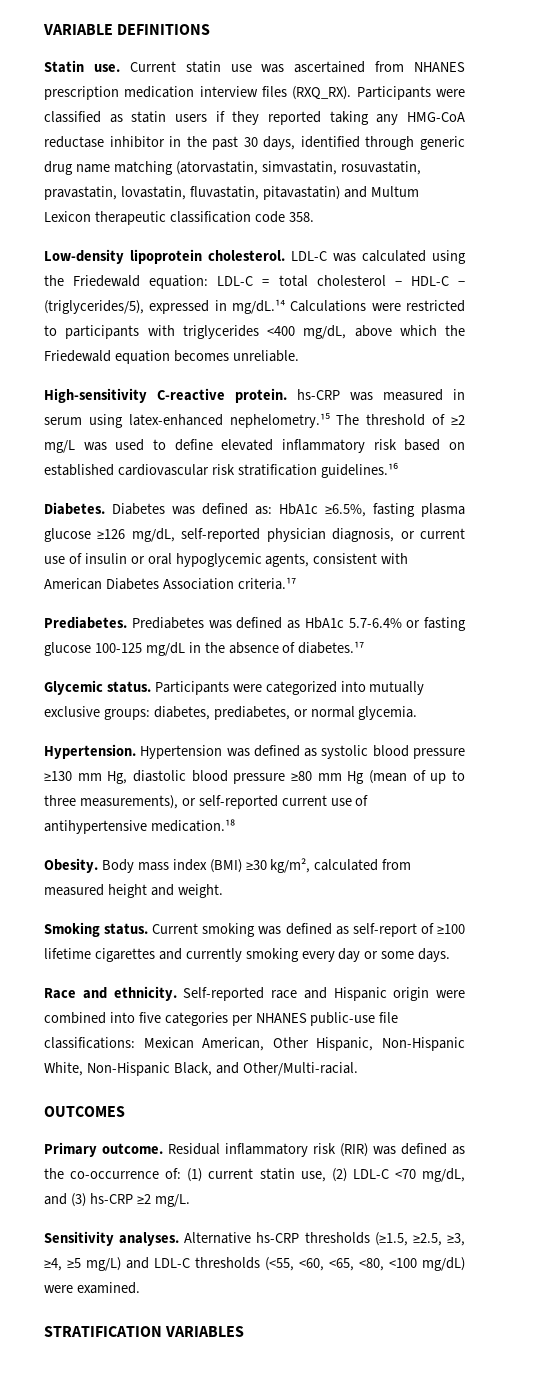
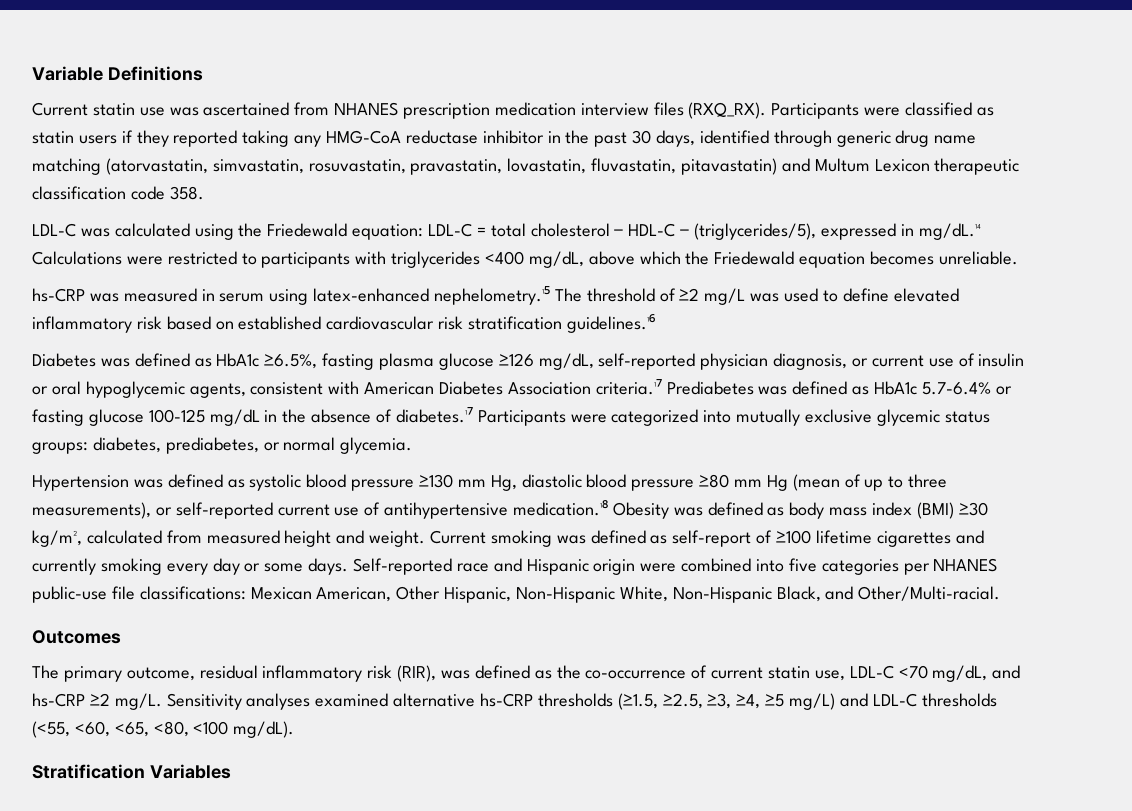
- VARIABLE DEFINITIONS
- Statin use. Current statin use was ascertained from NHANES prescription medication interview files (RXQ_RX).
+ Variable Definitions
+ Current statin use was ascertained from NHANES prescription medication interview files (RXQ_RX).
- Low-density lipoprotein cholesterol.
- High-sensitivity C-reactive protein. hs-CRP was measured in serum using latex-enhanced nephelometry.¹⁵ The threshold of ≥2 mg/L was used to define elevated inflammatory risk based on established cardiovascular risk stratification guidelines.¹⁶
+ hs-CRP was measured in serum using latex-enhanced nephelometry.¹⁵ The threshold of ≥2 mg/L was used to define elevated inflammatory risk based on established cardiovascular risk stratification guidelines.¹⁶
- Diabetes. Diabetes was defined as: HbA1c ≥6.5%, fasting plasma glucose ≥126 mg/dL, self-reported physician diagnosis, or current use of insulin or oral hypoglycemic agents, consistent with American Diabetes Association criteria.¹⁷
- Prediabetes. Prediabetes was defined as HbA1c 5.7-6.4% or fasting glucose 100-125 mg/dL in the absence of diabetes.¹⁷
- Glycemic status. Participants were categorized into mutually exclusive groups: diabetes, prediabetes, or normal glycemia.
+ Diabetes was defined as HbA1c ≥6.5%, fasting plasma glucose ≥126 mg/dL, self-reported physician diagnosis, or current use of insulin or oral hypoglycemic agents, consistent with American Diabetes Association criteria.¹⁷ Prediabetes was defined as HbA1c 5.7-6.4% or fasting glucose 100-125 mg/dL in the absence of diabetes.¹⁷ Participants were categorized into mutually exclusive glycemic status groups: diabetes, prediabetes, or normal glycemia.
- Hypertension. Hypertension was defined as systolic blood pressure ≥130 mm Hg, diastolic blood pressure ≥80 mm Hg (mean of up to three measurements), or self-reported current use of antihypertensive medication.¹⁸
- Obesity. Body mass index (BMI) ≥30 kg/m², calculated from measured height and weight.
- Smoking status.
+ Hypertension was defined as systolic blood pressure ≥130 mm Hg, diastolic blood pressure ≥80 mm Hg (mean of up to three measurements), or self-reported current use of antihypertensive medication.¹⁸ Obesity was defined as body mass index (BMI) ≥30 kg/m², calculated from measured height and weight.
- Current smoking was defined as self-report of ≥100 lifetime cigarettes and currently smoking every day or some days.
- Race and ethnicity. Self-reported race and Hispanic origin were combined into five categories per NHANES public-use file classifications: Mexican American, Other Hispanic, Non-Hispanic White, Non-Hispanic Black, and Other/Multi-racial.
+ Current smoking was defined as self-report of ≥100 lifetime cigarettes and currently smoking every day or some days. Self-reported race and Hispanic origin were combined into five categories per NHANES public-use file classifications: Mexican American, Other Hispanic, Non-Hispanic White, Non-Hispanic Black, and Other/Multi-racial.
- OUTCOMES
- Primary outcome. Residual inflammatory risk (RIR) was defined as the co-occurrence of: (1) current statin use, (2) LDL-C <70 mg/dL, and (3) hs-CRP ≥2 mg/L.
- Sensitivity analyses. Alternative hs-CRP thresholds (≥1.5, ≥2.5, ≥3, ≥4, ≥5 mg/L) and LDL-C thresholds (<55, <60, <65, <80, <100 mg/dL) were examined.
- STRATIFICATION VARIABLES
+ Outcomes
+ The primary outcome, residual inflammatory risk (RIR), was defined as the co-occurrence of current statin use, LDL-C <70 mg/dL, and hs-CRP ≥2 mg/L. Sensitivity analyses examined alternative hs-CRP thresholds (≥1.5, ≥2.5, ≥3, ≥4, ≥5 mg/L) and LDL-C thresholds (<55, <60, <65, <80, <100 mg/dL).
+ Stratification Variables

